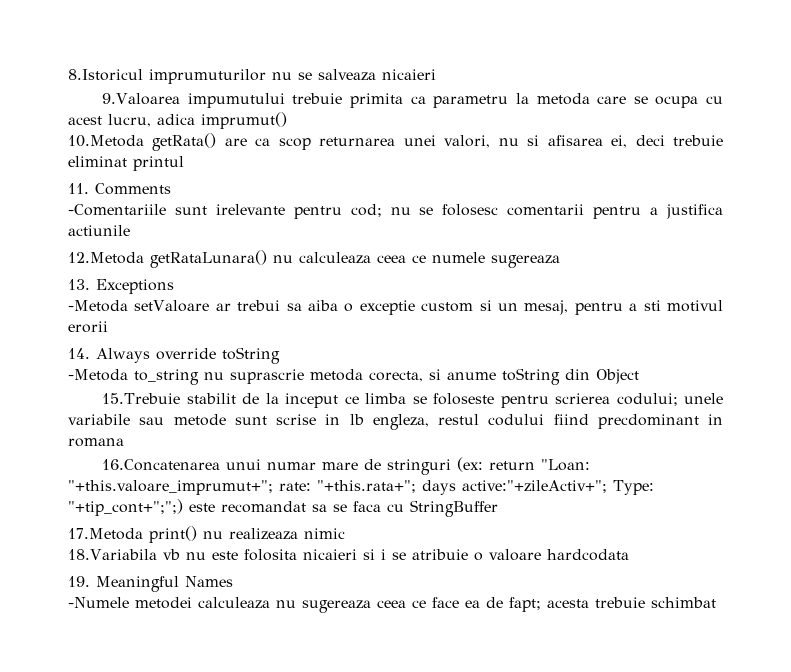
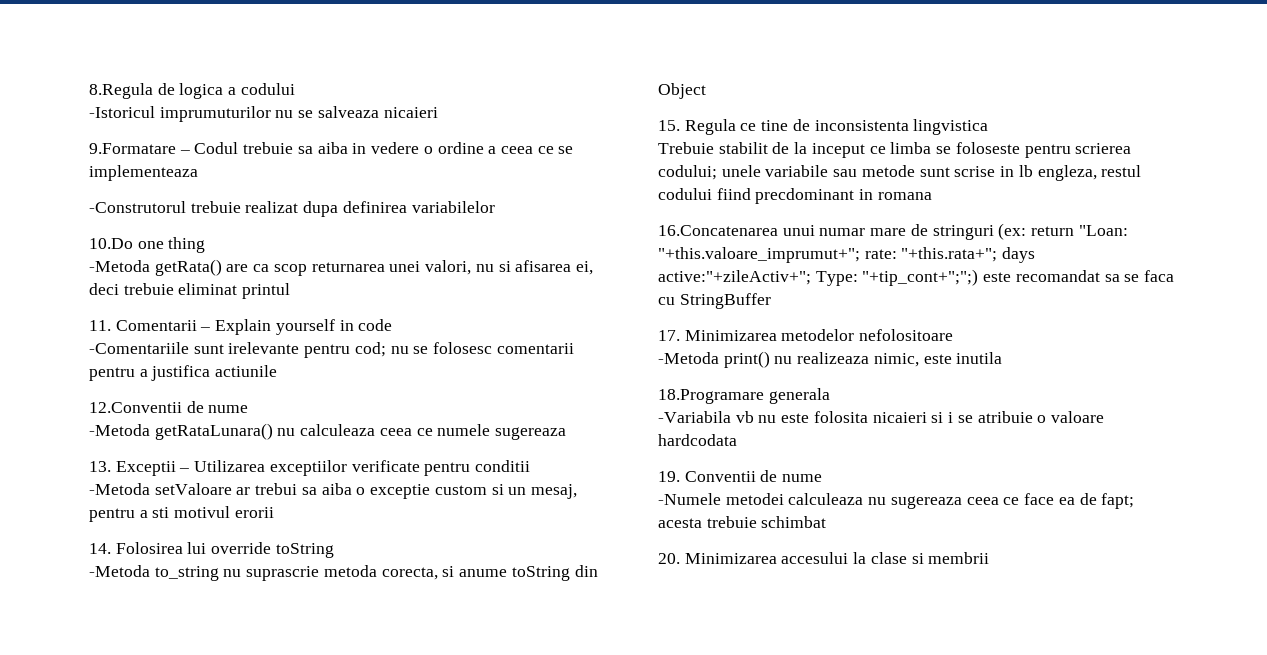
- 8.Istoricul imprumuturilor nu se salveaza nicaieri
+ 8.Regula de logica a codului
+ -Istoricul imprumuturilor nu se salveaza nicaieri
- 9.Valoarea impumutului trebuie primita ca parametru la metoda care se ocupa cu acest lucru, adica imprumut()
- 10.Metoda getRata() are ca scop returnarea unei valori, nu si afisarea ei, deci trebuie eliminat printul
+ 9.Formatare – Codul trebuie sa aiba in vedere o ordine a ceea ce se implementeaza
+ -Construtorul trebuie realizat dupa definirea variabilelor
+ 10.Do one thing
+ -Metoda getRata() are ca scop returnarea unei valori, nu si afisarea ei, deci trebuie eliminat printul
- 11. Comments
+ 11. Comentarii – Explain yourself in code
- 12.Metoda getRataLunara() nu calculeaza ceea ce numele sugereaza
+ 12.Conventii de nume
+ -Metoda getRataLunara() nu calculeaza ceea ce numele sugereaza
- 13. Exceptions
+ 13. Exceptii – Utilizarea exceptiilor verificate pentru conditii
- 14. Always override toString
+ 14. Folosirea lui override toString
- 15.Trebuie stabilit de la inceput ce limba se foloseste pentru scrierea codului; unele variabile sau metode sunt scrise in lb engleza, restul codului fiind precdominant in romana
+ 15. Regula ce tine de inconsistenta lingvistica
+ Trebuie stabilit de la inceput ce limba se foloseste pentru scrierea codului; unele variabile sau metode sunt scrise in lb engleza, restul codului fiind precdominant in romana
- 17.Metoda print() nu realizeaza nimic
- 18.Variabila vb nu este folosita nicaieri si i se atribuie o valoare hardcodata
+ 17. Minimizarea metodelor nefolositoare
+ -Metoda print() nu realizeaza nimic, este inutila
+ 18.Programare generala
+ -Variabila vb nu este folosita nicaieri si i se atribuie o valoare hardcodata
- 19. Meaningful Names
+ 19. Conventii de nume
+ 20. Minimizarea accesului la clase si membrii

